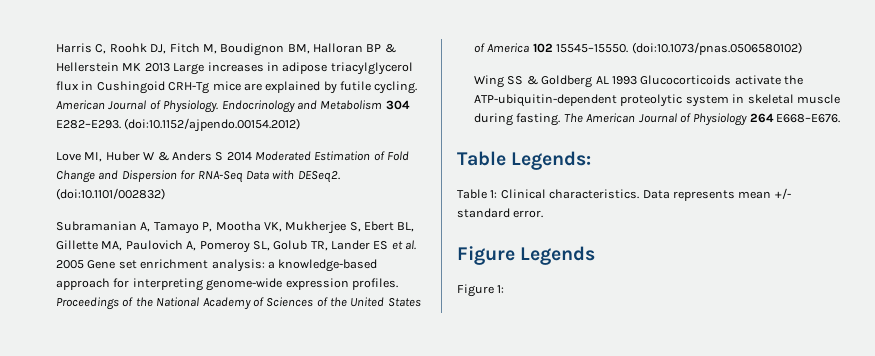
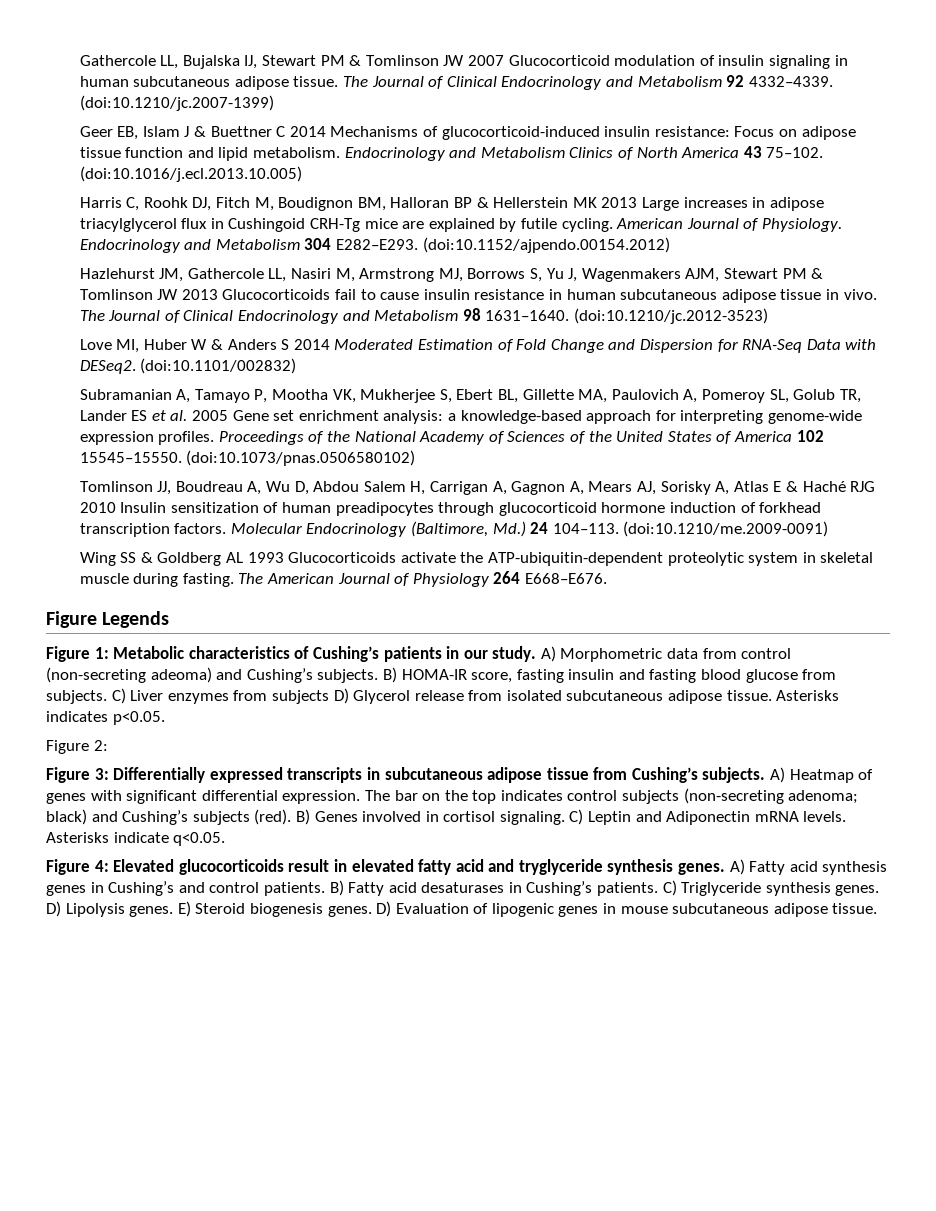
+ Gathercole LL, Bujalska IJ, Stewart PM & Tomlinson JW 2007 Glucocorticoid modulation of insulin signaling in human subcutaneous adipose tissue. The Journal of Clinical Endocrinology and Metabolism 92 4332–4339. (doi:10.1210/jc.2007-1399)
+ Geer EB, Islam J & Buettner C 2014 Mechanisms of glucocorticoid-induced insulin resistance: Focus on adipose tissue function and lipid metabolism. Endocrinology and Metabolism Clinics of North America 43 75–102. (doi:10.1016/j.ecl.2013.10.005)
+ Hazlehurst JM, Gathercole LL, Nasiri M, Armstrong MJ, Borrows S, Yu J, Wagenmakers AJM, Stewart PM & Tomlinson JW 2013 Glucocorticoids fail to cause insulin resistance in human subcutaneous adipose tissue in vivo. The Journal of Clinical Endocrinology and Metabolism 98 1631–1640. (doi:10.1210/jc.2012-3523)
+ Tomlinson JJ, Boudreau A, Wu D, Abdou Salem H, Carrigan A, Gagnon A, Mears AJ, Sorisky A, Atlas E & Haché RJG 2010 Insulin sensitization of human preadipocytes through glucocorticoid hormone induction of forkhead transcription factors. Molecular Endocrinology (Baltimore, Md.) 24 104–113. (doi:10.1210/me.2009-0091)
- Table Legends:
- Table 1: Clinical characteristics. Data represents mean +/- standard error.
  Figure Legends
- Figure 1:
+ Figure 1: Metabolic characteristics of Cushing’s patients in our study. A) Morphometric data from control (non-secreting adeoma) and Cushing’s subjects. B) HOMA-IR score, fasting insulin and fasting blood glucose from subjects. C) Liver enzymes from subjects D) Glycerol release from isolated subcutaneous adipose tissue. Asterisks indicates p<0.05.
+ Figure 2:
+ Figure 3: Differentially expressed transcripts in subcutaneous adipose tissue from Cushing’s subjects. A) Heatmap of genes with significant differential expression. The bar on the top indicates control subjects (non-secreting adenoma; black) and Cushing’s subjects (red). B) Genes involved in cortisol signaling. C) Leptin and Adiponectin mRNA levels. Asterisks indicate q<0.05.
+ Figure 4: Elevated glucocorticoids result in elevated fatty acid and tryglyceride synthesis genes. A) Fatty acid synthesis genes in Cushing’s and control patients. B) Fatty acid desaturases in Cushing’s patients. C) Triglyceride synthesis genes. D) Lipolysis genes. E) Steroid biogenesis genes. D) Evaluation of lipogenic genes in mouse subcutaneous adipose tissue.

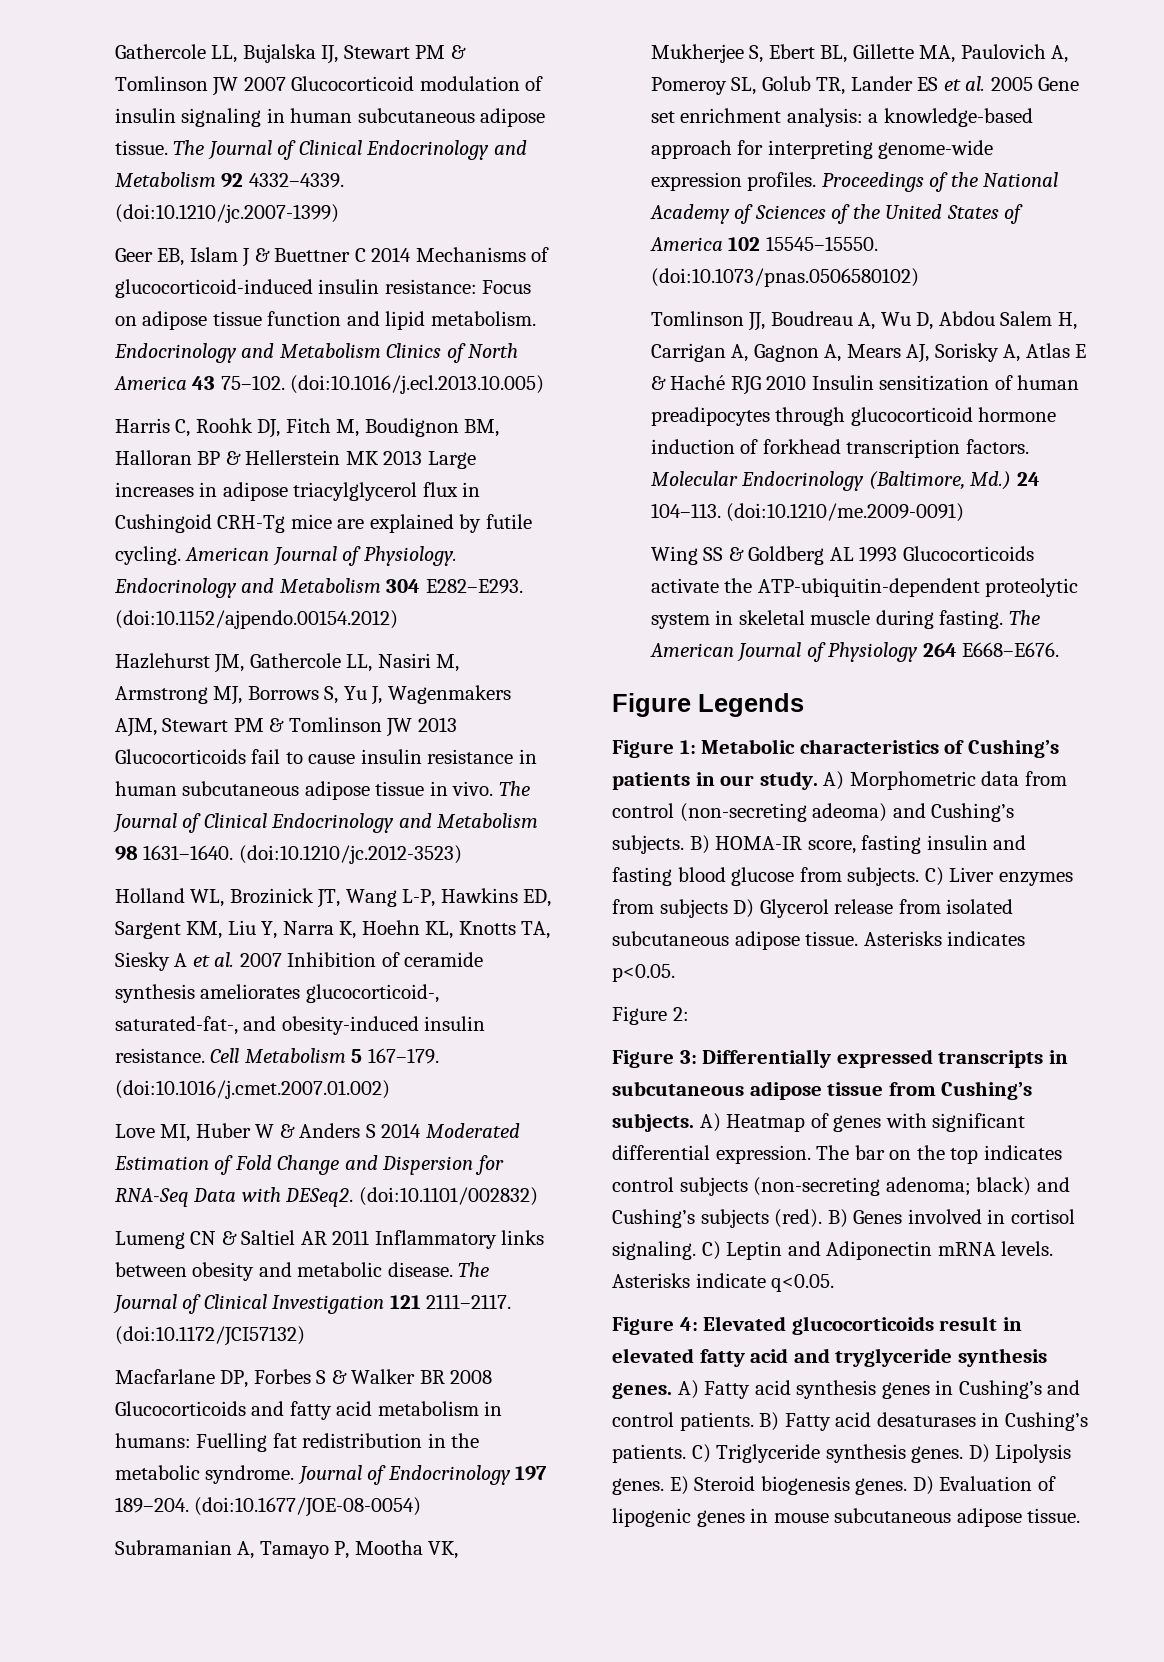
+ Holland WL, Brozinick JT, Wang L-P, Hawkins ED, Sargent KM, Liu Y, Narra K, Hoehn KL, Knotts TA, Siesky A et al. 2007 Inhibition of ceramide synthesis ameliorates glucocorticoid-, saturated-fat-, and obesity-induced insulin resistance. Cell Metabolism 5 167–179. (doi:10.1016/j.cmet.2007.01.002)
+ Lumeng CN & Saltiel AR 2011 Inflammatory links between obesity and metabolic disease. The Journal of Clinical Investigation 121 2111–2117. (doi:10.1172/JCI57132)
+ Macfarlane DP, Forbes S & Walker BR 2008 Glucocorticoids and fatty acid metabolism in humans: Fuelling fat redistribution in the metabolic syndrome. Journal of Endocrinology 197 189–204. (doi:10.1677/JOE-08-0054)

